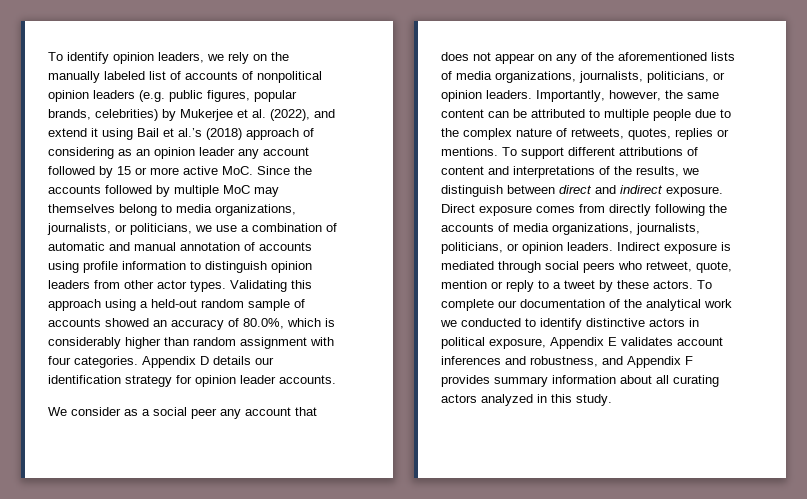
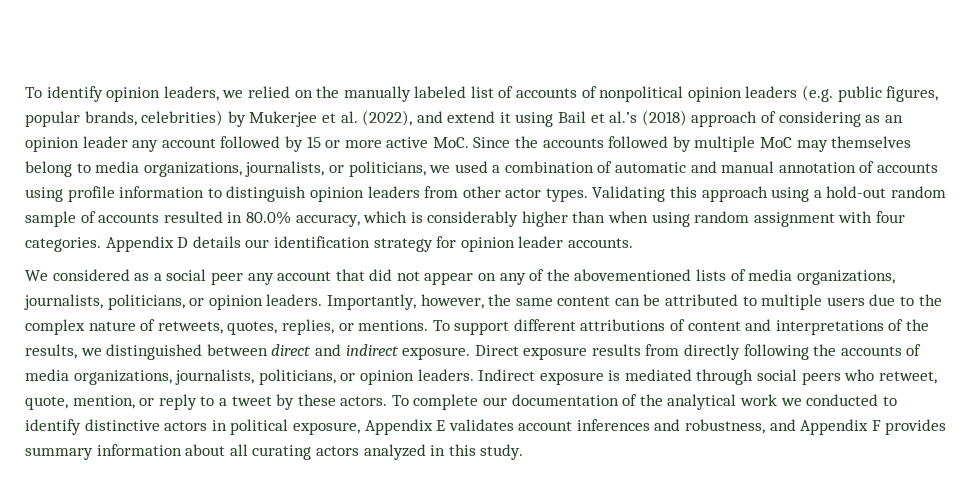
- To identify opinion leaders, we rely on the manually labeled list of accounts of nonpolitical opinion leaders (e.g. public figures, popular brands, celebrities) by Mukerjee et al. (2022), and extend it using Bail et al.’s (2018) approach of considering as an opinion leader any account followed by 15 or more active MoC. Since the accounts followed by multiple MoC may themselves belong to media organizations, journalists, or politicians, we use a combination of automatic and manual annotation of accounts using profile information to distinguish opinion leaders from other actor types.
+ To identify opinion leaders, we relied on the manually labeled list of accounts of nonpolitical opinion leaders (e.g. public figures, popular brands, celebrities) by Mukerjee et al. (2022), and extend it using Bail et al.’s (2018) approach of considering as an opinion leader any account followed by 15 or more active MoC. Since the accounts followed by multiple MoC may themselves belong to media organizations, journalists, or politicians, we used a combination of automatic and manual annotation of accounts using profile information to distinguish opinion leaders from other actor types.
- Validating this approach using a held-out random sample of accounts showed an accuracy of 80.0%, which is considerably higher than random assignment with four categories.
+ Validating this approach using a hold-out random sample of accounts resulted in 80.0% accuracy, which is considerably higher than when using random assignment with four categories.
- We consider as a social peer any account that does not appear on any of the aforementioned lists of media organizations, journalists, politicians, or opinion leaders.
+ We considered as a social peer any account that did not appear on any of the abovementioned lists of media organizations, journalists, politicians, or opinion leaders.
- Importantly, however, the same content can be attributed to multiple people due to the complex nature of retweets, quotes, replies or mentions.
+ Importantly, however, the same content can be attributed to multiple users due to the complex nature of retweets, quotes, replies, or mentions.
- To support different attributions of content and interpretations of the results, we distinguish between direct and indirect exposure.
+ To support different attributions of content and interpretations of the results, we distinguished between direct and indirect exposure.
- Direct exposure comes from directly following the accounts of media organizations, journalists, politicians, or opinion leaders.
+ Direct exposure results from directly following the accounts of media organizations, journalists, politicians, or opinion leaders.
- Indirect exposure is mediated through social peers who retweet, quote, mention or reply to a tweet by these actors.
+ Indirect exposure is mediated through social peers who retweet, quote, mention, or reply to a tweet by these actors.

